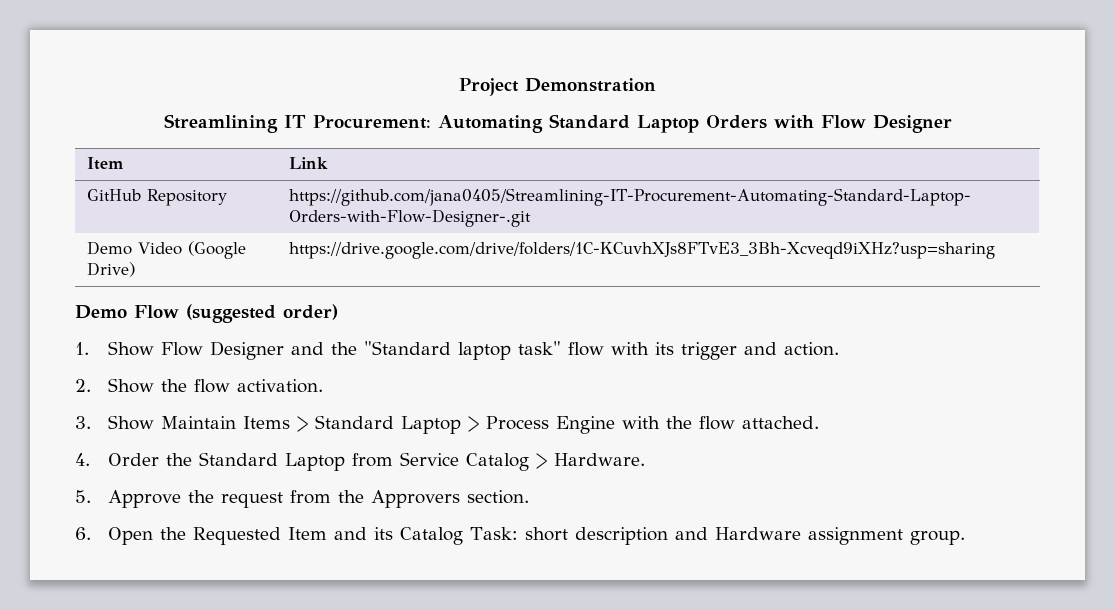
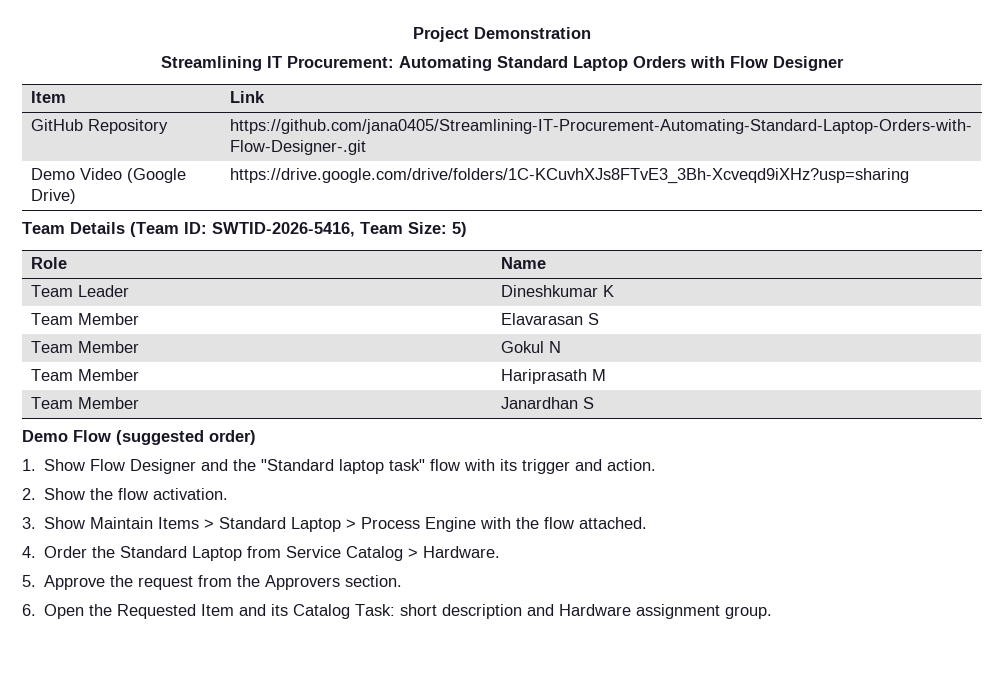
+ Team Details (Team ID: SWTID-2026-5416, Team Size: 5)
+ Role | Name
+ Team Leader | Dineshkumar K
+ Team Member | Elavarasan S
+ Team Member | Gokul N
+ Team Member | Hariprasath M
+ Team Member | Janardhan S

